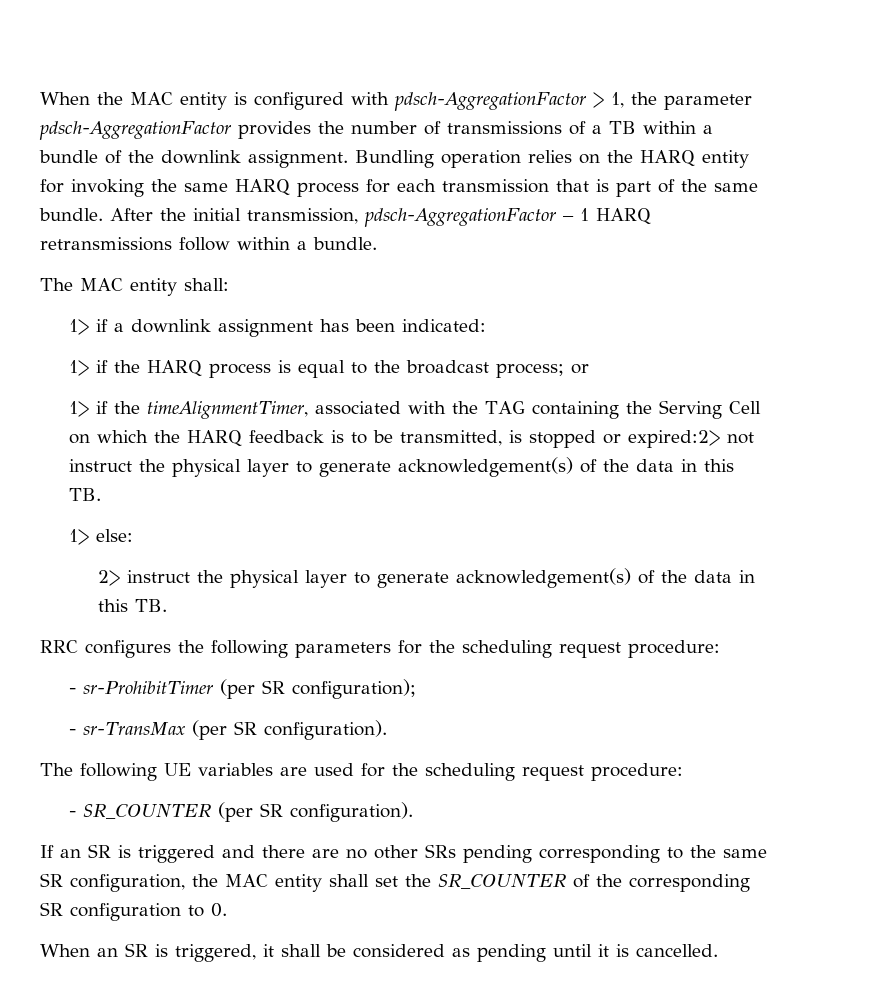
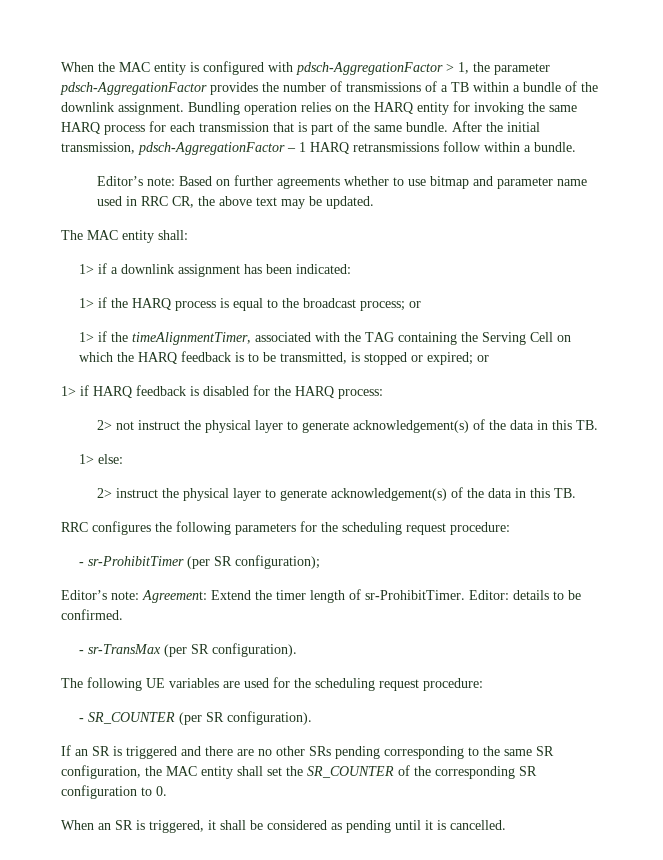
+ Editor’s note: Based on further agreements whether to use bitmap and parameter name used in RRC CR, the above text may be updated.
- 1> if the timeAlignmentTimer, associated with the TAG containing the Serving Cell on which the HARQ feedback is to be transmitted, is stopped or expired:2> not instruct the physical layer to generate acknowledgement(s) of the data in this TB.
+ 1> if the timeAlignmentTimer, associated with the TAG containing the Serving Cell on which the HARQ feedback is to be transmitted, is stopped or expired; or
+ 1> if HARQ feedback is disabled for the HARQ process:
+ 2> not instruct the physical layer to generate acknowledgement(s) of the data in this TB.
+ Editor’s note: Agreement: Extend the timer length of sr-ProhibitTimer. Editor: details to be confirmed.

